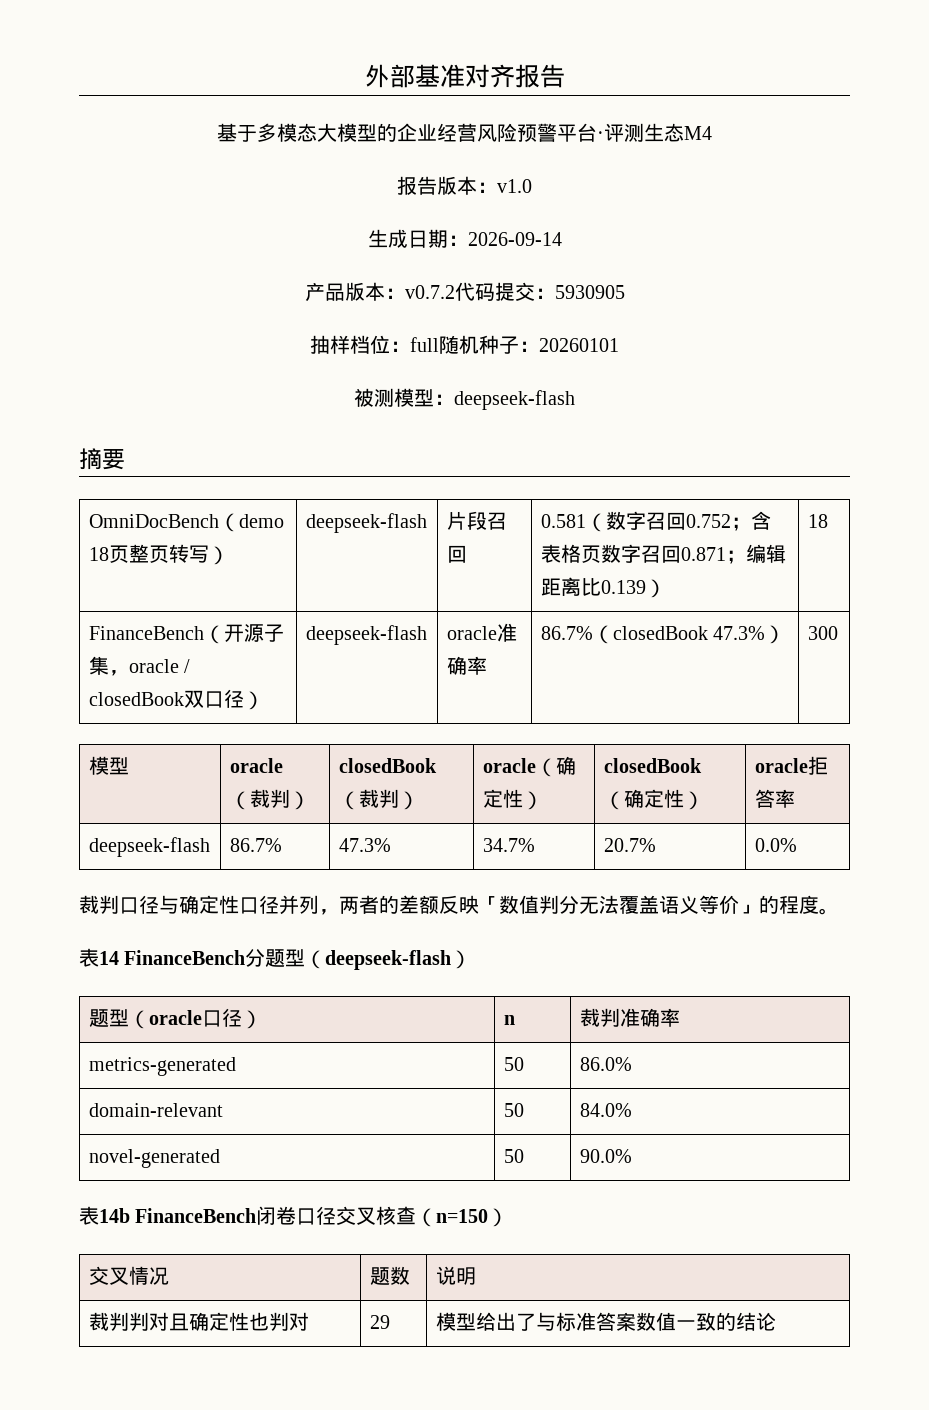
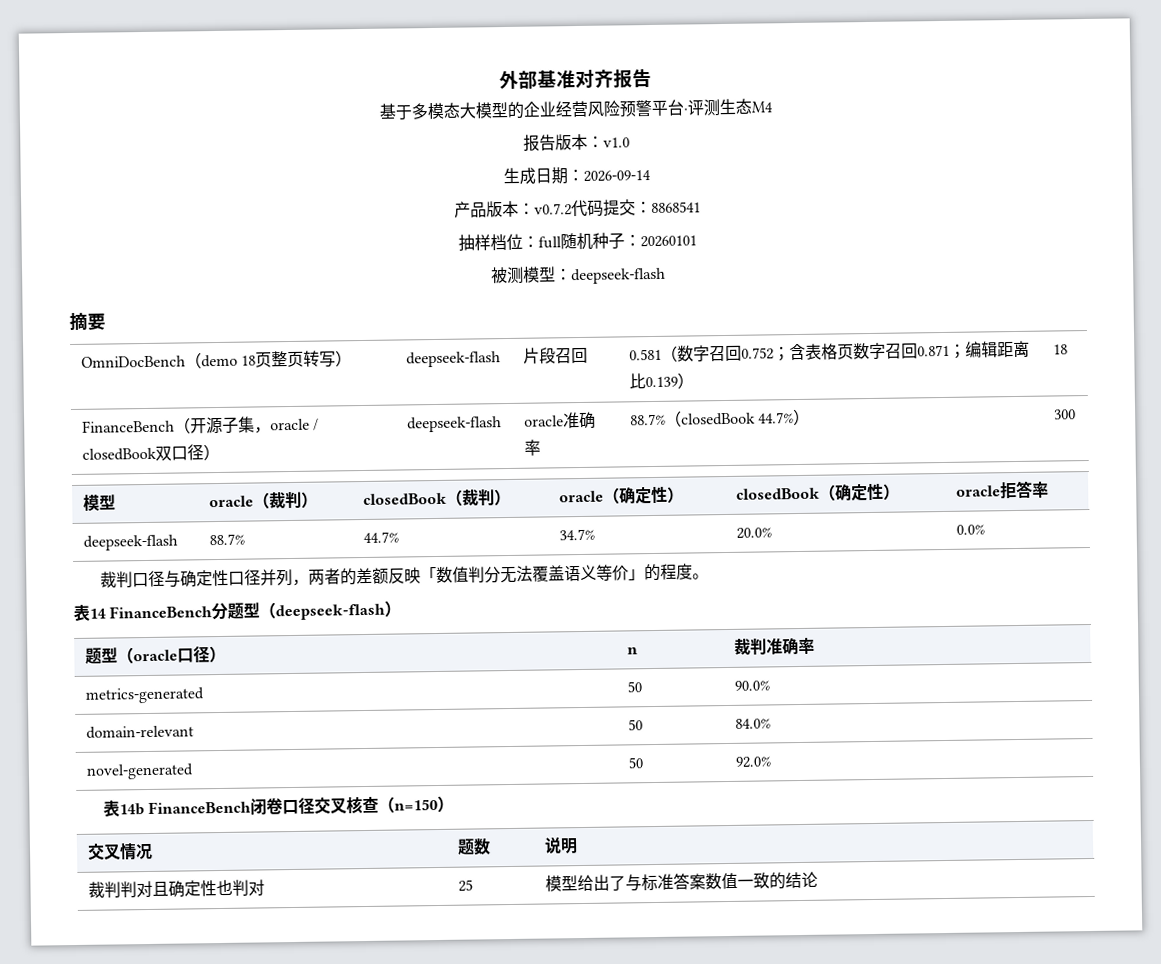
- 产品版本：v0.7.2代码提交：5930905
+ 产品版本：v0.7.2代码提交：8868541
- FinanceBench（开源子集，oracle / closedBook双口径） | deepseek-flash | oracle准确率 | 86.7%（closedBook 47.3%） | 300
+ FinanceBench（开源子集，oracle / closedBook双口径） | deepseek-flash | oracle准确率 | 88.7%（closedBook 44.7%） | 300
- deepseek-flash | 86.7% | 47.3% | 34.7% | 20.7% | 0.0%
+ deepseek-flash | 88.7% | 44.7% | 34.7% | 20.0% | 0.0%
- metrics-generated | 50 | 86.0%
+ metrics-generated | 50 | 90.0%
- novel-generated | 50 | 90.0%
+ novel-generated | 50 | 92.0%
- 裁判判对且确定性也判对 | 29 | 模型给出了与标准答案数值一致的结论
+ 裁判判对且确定性也判对 | 25 | 模型给出了与标准答案数值一致的结论

